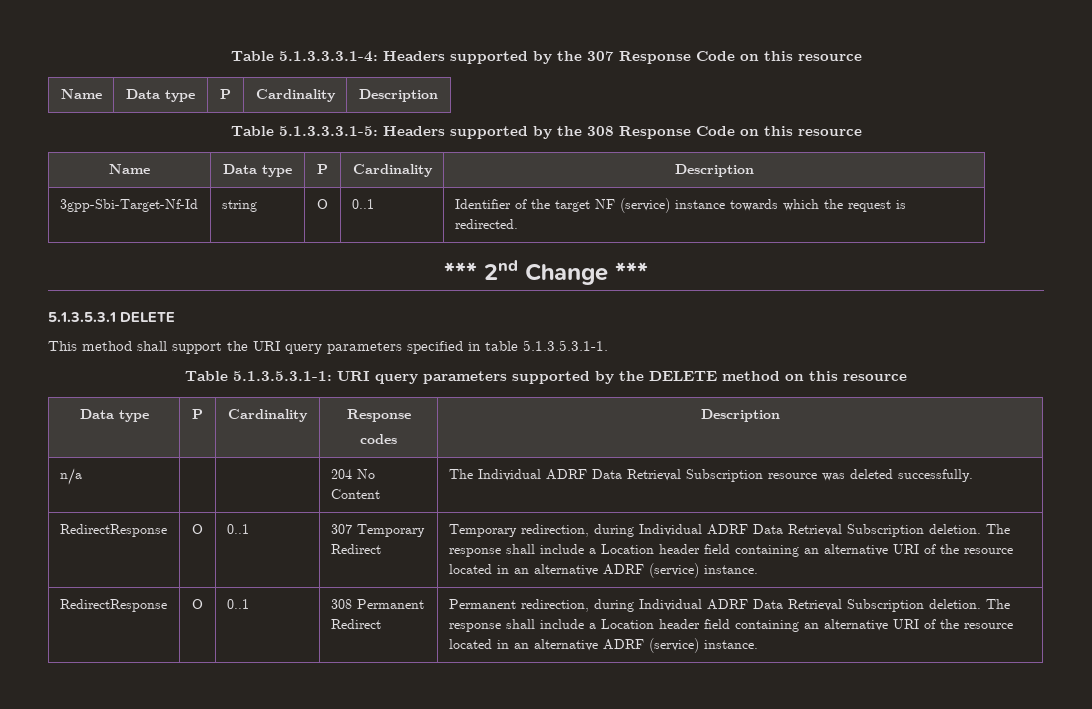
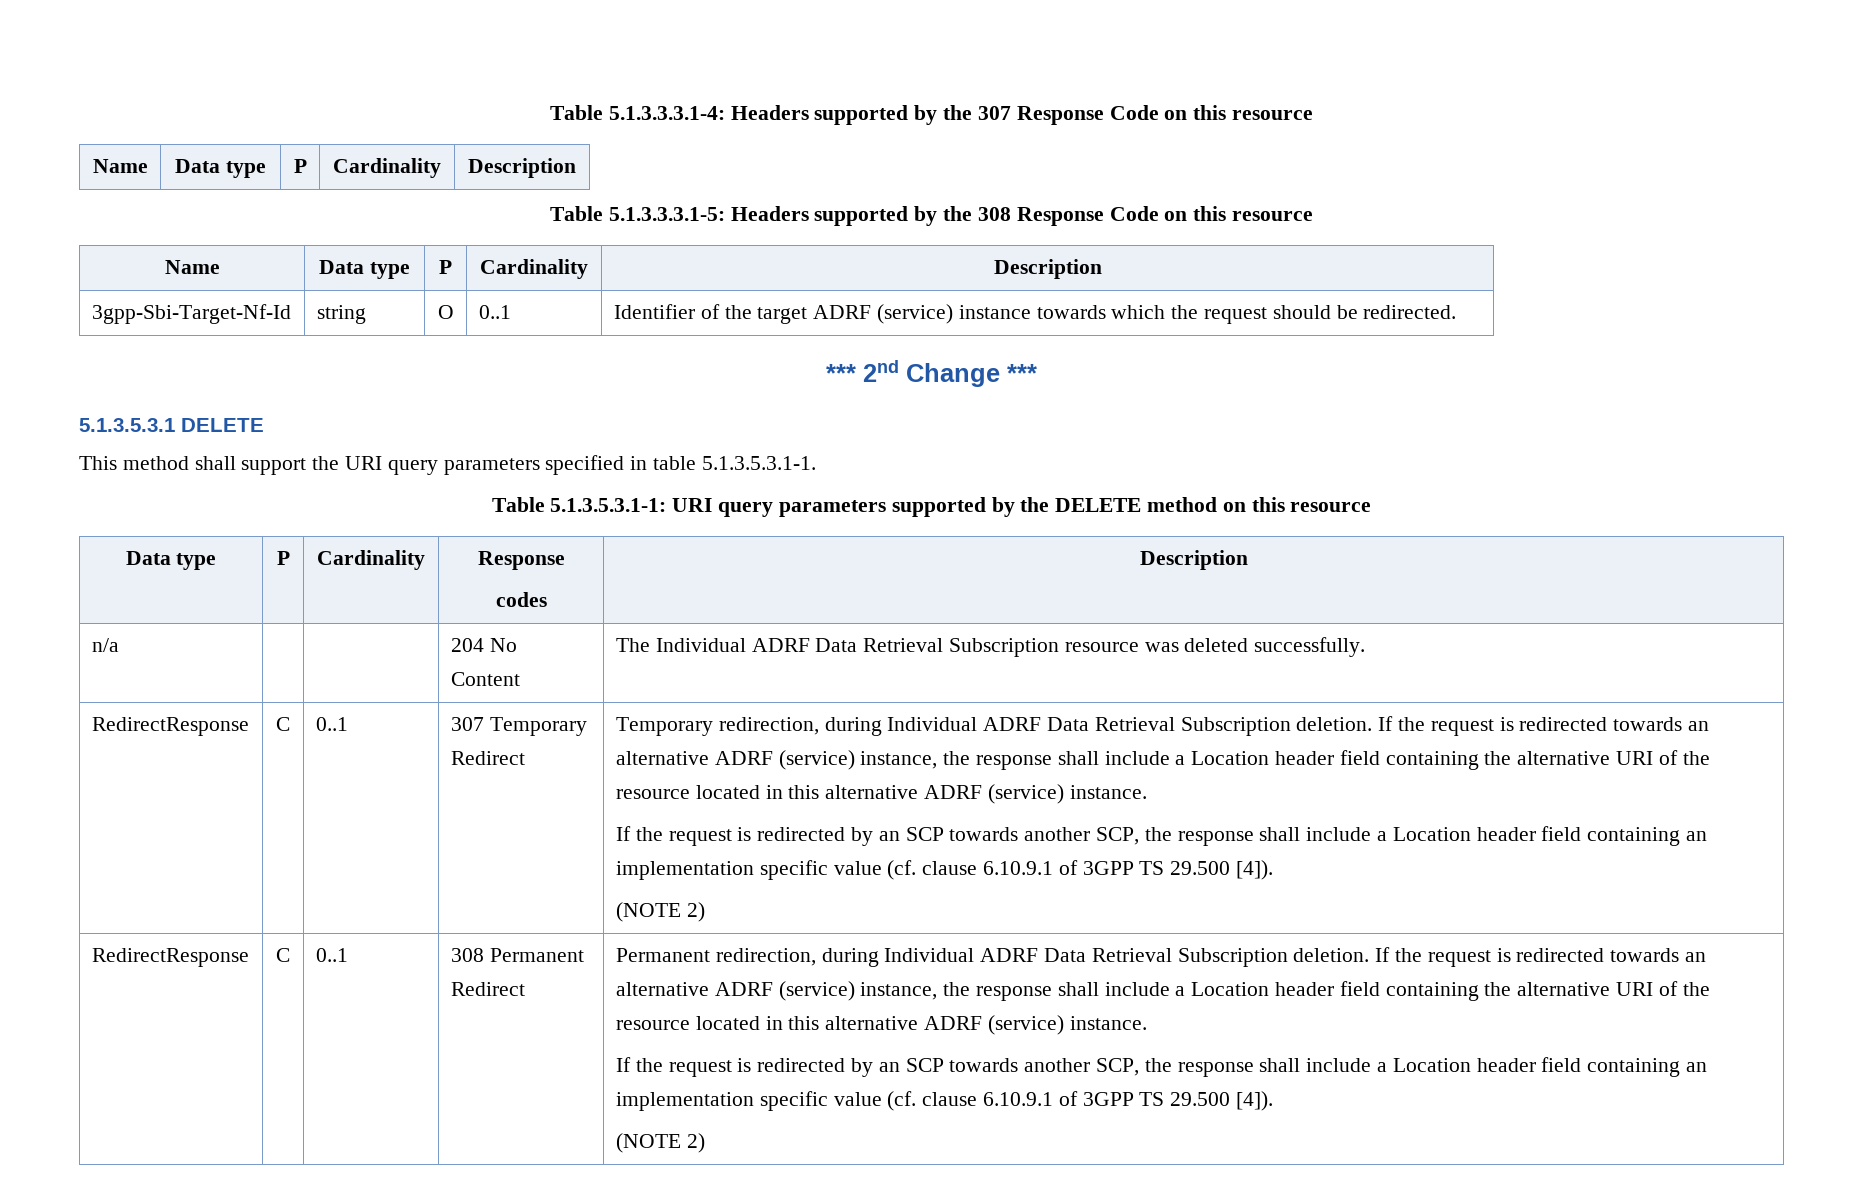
- 3gpp-Sbi-Target-Nf-Id | string | O | 0..1 | Identifier of the target NF (service) instance towards which the request is redirected.
+ 3gpp-Sbi-Target-Nf-Id | string | O | 0..1 | Identifier of the target ADRF (service) instance towards which the request should be redirected.
  n/a | | | 204 No Content | The Individual ADRF Data Retrieval Subscription resource was deleted successfully.
- RedirectResponse | O
+ RedirectResponse | C
- Temporary redirection, during Individual ADRF Data Retrieval Subscription deletion. The response shall include a Location header field containing an alternative URI of the resource located in an alternative ADRF (service) instance.
- RedirectResponse | O | 0..1 | 308 Permanent Redirect | Permanent redirection, during Individual ADRF Data Retrieval Subscription deletion. The response shall include a Location header field containing an alternative URI of the resource located in an alternative ADRF (service) instance.
+ Temporary redirection, during Individual ADRF Data Retrieval Subscription deletion. If the request is redirected towards an alternative ADRF (service) instance, the response shall include a Location header field containing the alternative URI of the resource located in this alternative ADRF (service) instance.
+ If the request is redirected by an SCP towards another SCP, the response shall include a Location header field containing an implementation specific value (cf. clause 6.10.9.1 of 3GPP TS 29.500 [4]).
+ (NOTE 2)
+ RedirectResponse | C | 0..1 | 308 Permanent Redirect | Permanent redirection, during Individual ADRF Data Retrieval Subscription deletion. If the request is redirected towards an alternative ADRF (service) instance, the response shall include a Location header field containing the alternative URI of the resource located in this alternative ADRF (service) instance.
+ If the request is redirected by an SCP towards another SCP, the response shall include a Location header field containing an implementation specific value (cf. clause 6.10.9.1 of 3GPP TS 29.500 [4]).
+ (NOTE 2)

